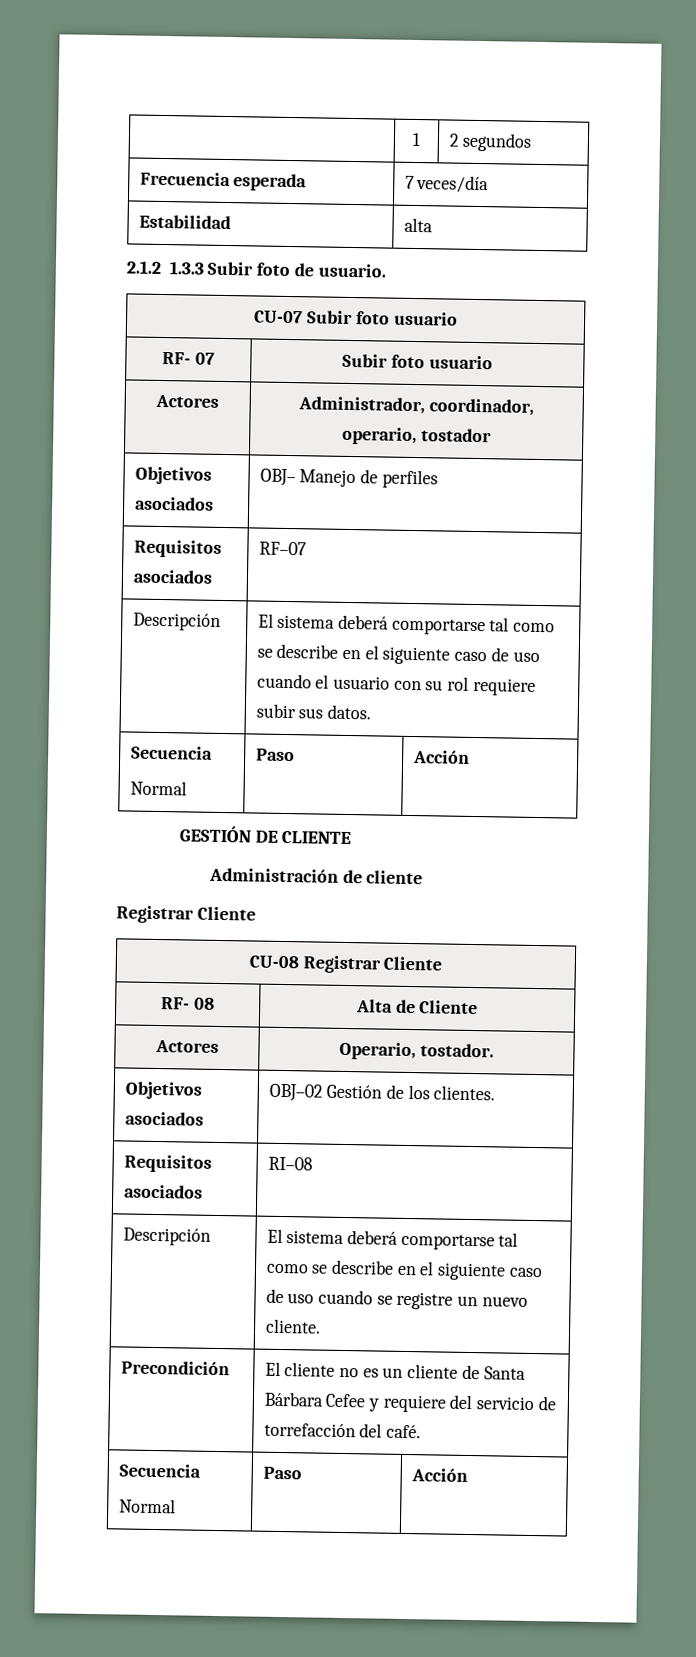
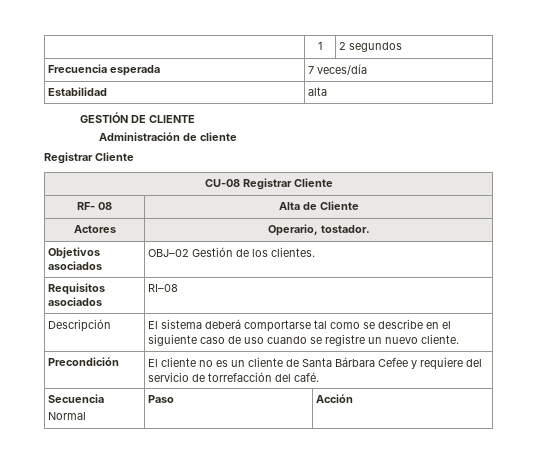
- 2.1.2 1.3.3 Subir foto de usuario.
- CU-07 Subir foto usuario
- RF- 07 | Subir foto usuario
- Actores | Administrador, coordinador, operario, tostador
- Objetivos asociados | OBJ– Manejo de perfiles
- Requisitos asociados | RF–07
- Descripción | El sistema deberá comportarse tal como se describe en el siguiente caso de uso cuando el usuario con su rol requiere subir sus datos.
- Secuencia
- Normal | Paso | Acción

